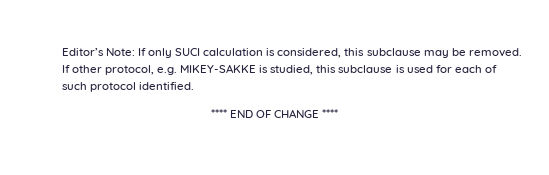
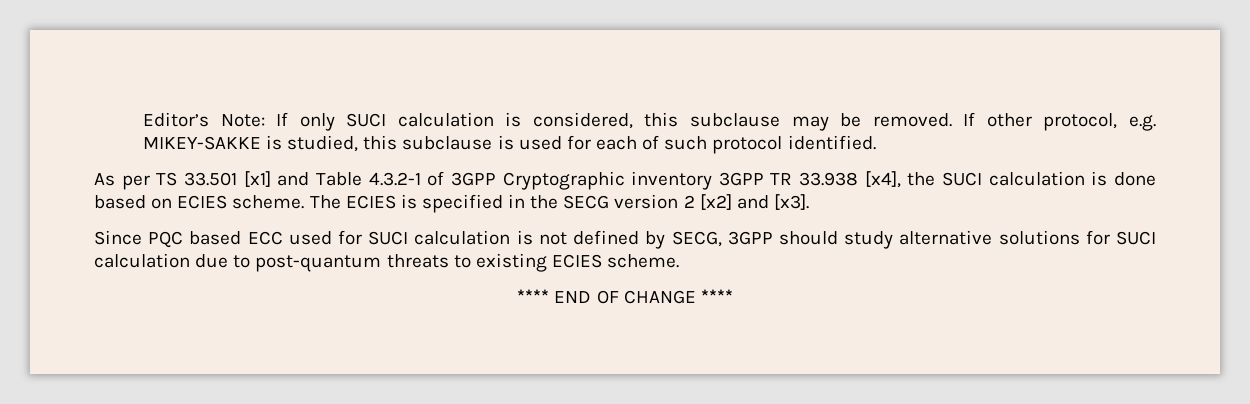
+ As per TS 33.501 [x1] and Table 4.3.2-1 of 3GPP Cryptographic inventory 3GPP TR 33.938 [x4], the SUCI calculation is done based on ECIES scheme. The ECIES is specified in the SECG version 2 [x2] and [x3].
+ Since PQC based ECC used for SUCI calculation is not defined by SECG, 3GPP should study alternative solutions for SUCI calculation due to post-quantum threats to existing ECIES scheme.

